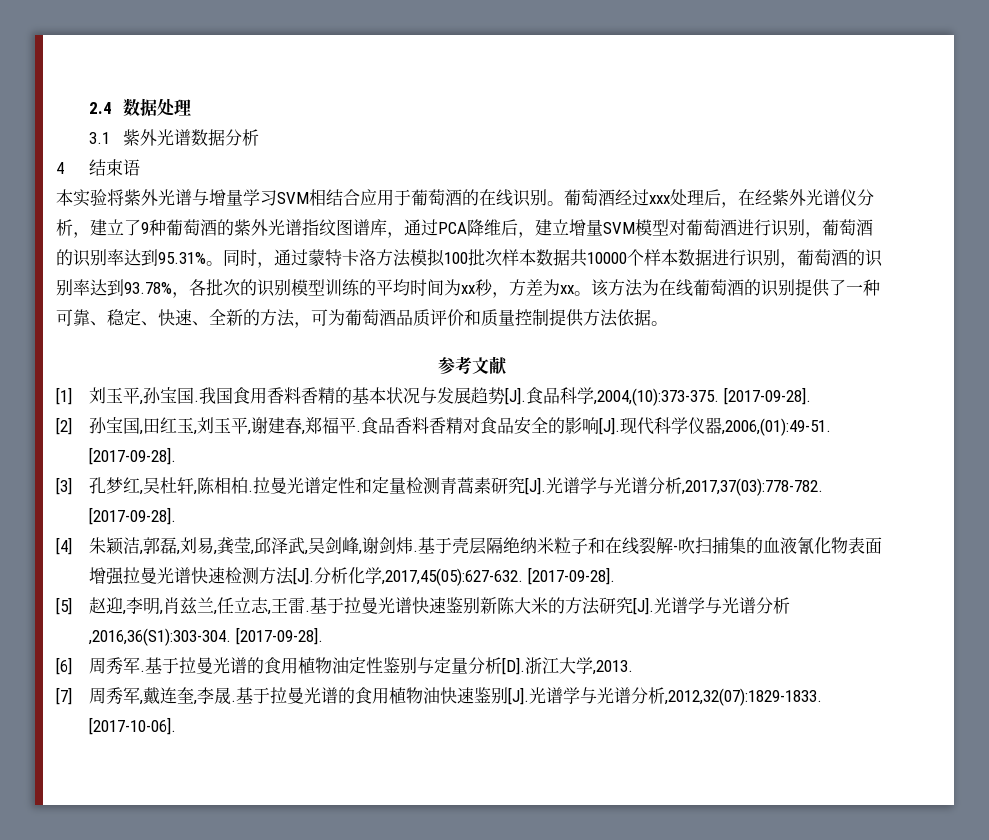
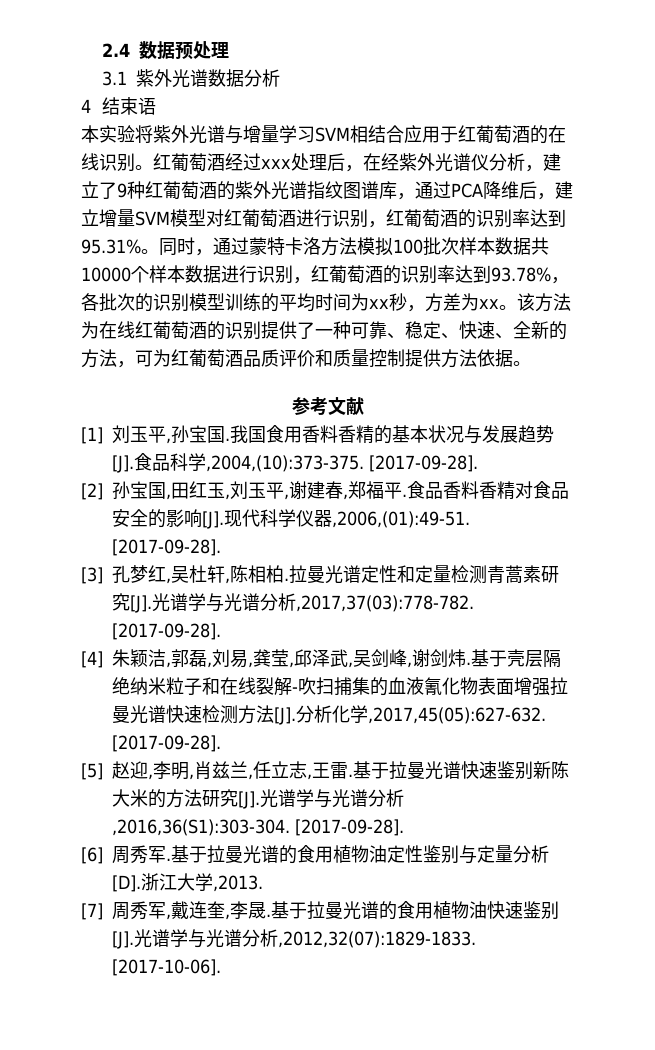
- 2.4数据处理
+ 2.4数据预处理
- 本实验将紫外光谱与增量学习SVM相结合应用于葡萄酒的在线识别。
+ 本实验将紫外光谱与增量学习SVM相结合应用于红葡萄酒的在线识别。
- 葡萄酒经过xxx处理后，在经紫外光谱仪分析，建立了9种葡萄酒的紫外光谱指纹图谱库，通过PCA降维后，建立增量SVM模型对葡萄酒进行识别，葡萄酒的识别率达到95.31%。
+ 红葡萄酒经过xxx处理后，在经紫外光谱仪分析，建立了9种红葡萄酒的紫外光谱指纹图谱库，通过PCA降维后，建立增量SVM模型对红葡萄酒进行识别，红葡萄酒的识别率达到95.31%。
- 同时，通过蒙特卡洛方法模拟100批次样本数据共10000个样本数据进行识别，葡萄酒的识别率达到93.78%，各批次的识别模型训练的平均时间为xx秒，方差为xx。
+ 同时，通过蒙特卡洛方法模拟100批次样本数据共10000个样本数据进行识别，红葡萄酒的识别率达到93.78%，各批次的识别模型训练的平均时间为xx秒，方差为xx。
- 该方法为在线葡萄酒的识别提供了一种可靠、稳定、快速、全新的方法，可为葡萄酒品质评价和质量控制提供方法依据。
+ 该方法为在线红葡萄酒的识别提供了一种可靠、稳定、快速、全新的方法，可为红葡萄酒品质评价和质量控制提供方法依据。

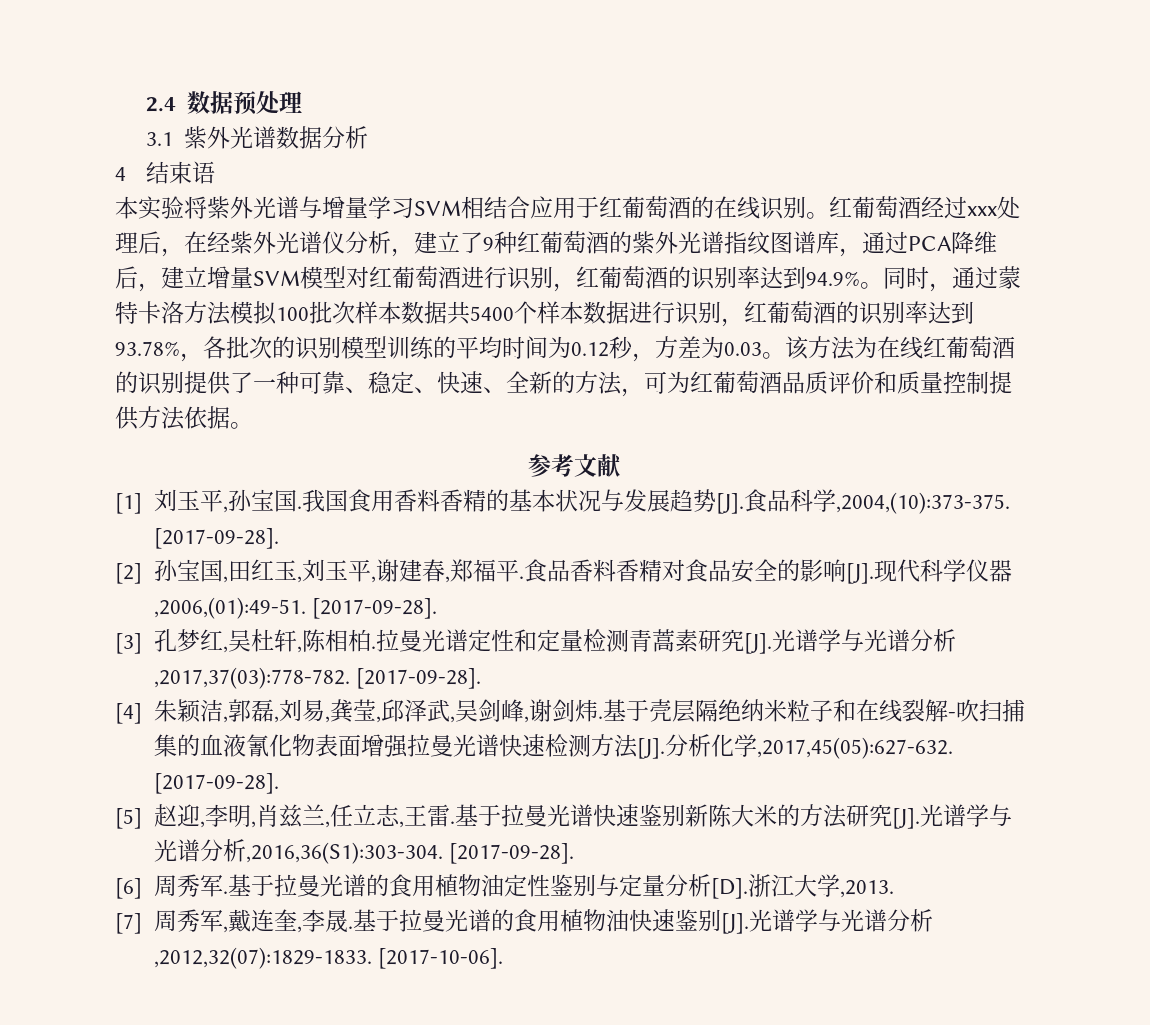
- 红葡萄酒经过xxx处理后，在经紫外光谱仪分析，建立了9种红葡萄酒的紫外光谱指纹图谱库，通过PCA降维后，建立增量SVM模型对红葡萄酒进行识别，红葡萄酒的识别率达到95.31%。
+ 红葡萄酒经过xxx处理后，在经紫外光谱仪分析，建立了9种红葡萄酒的紫外光谱指纹图谱库，通过PCA降维后，建立增量SVM模型对红葡萄酒进行识别，红葡萄酒的识别率达到94.9%。
- 同时，通过蒙特卡洛方法模拟100批次样本数据共10000个样本数据进行识别，红葡萄酒的识别率达到93.78%，各批次的识别模型训练的平均时间为xx秒，方差为xx。
+ 同时，通过蒙特卡洛方法模拟100批次样本数据共5400个样本数据进行识别，红葡萄酒的识别率达到93.78%，各批次的识别模型训练的平均时间为0.12秒，方差为0.03。

